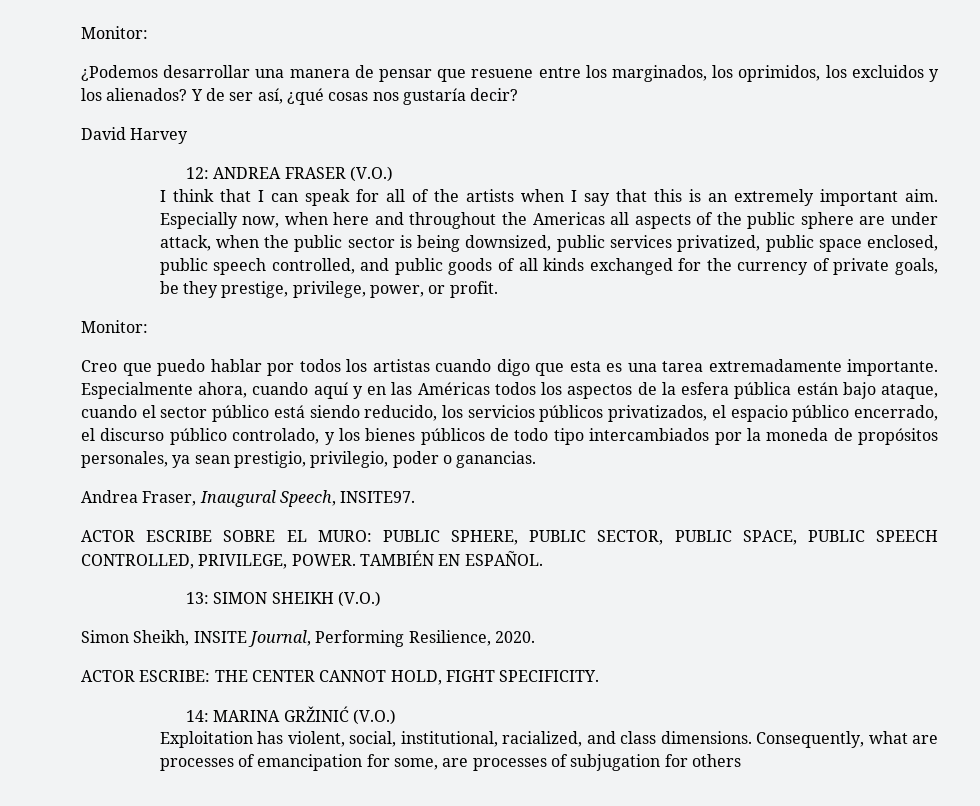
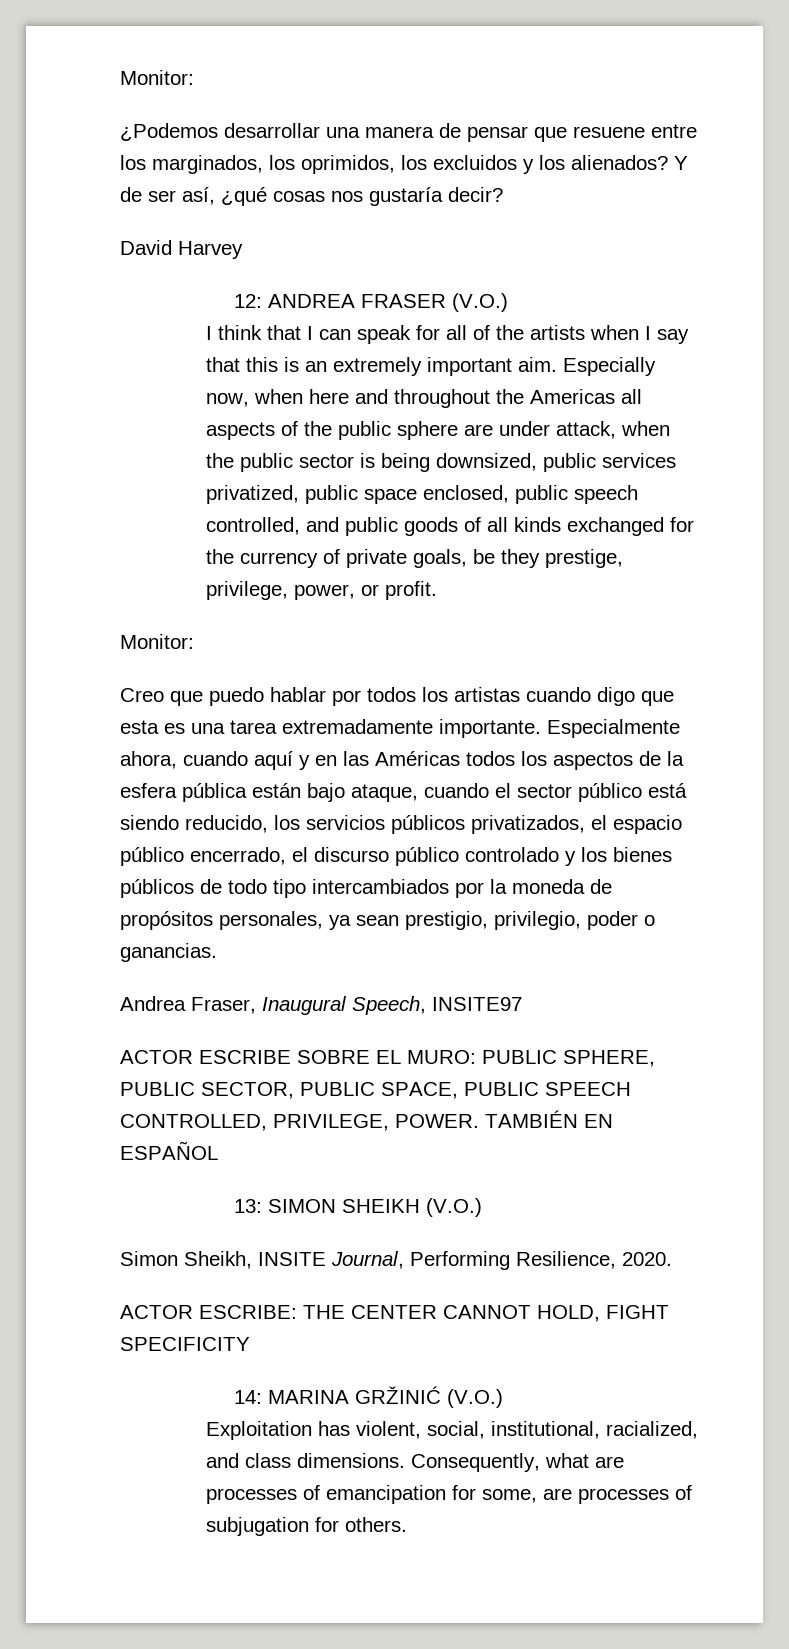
- Especialmente ahora, cuando aquí y en las Américas todos los aspectos de la esfera pública están bajo ataque, cuando el sector público está siendo reducido, los servicios públicos privatizados, el espacio público encerrado, el discurso público controlado, y los bienes públicos de todo tipo intercambiados por la moneda de propósitos personales, ya sean prestigio, privilegio, poder o ganancias.
+ Especialmente ahora, cuando aquí y en las Américas todos los aspectos de la esfera pública están bajo ataque, cuando el sector público está siendo reducido, los servicios públicos privatizados, el espacio público encerrado, el discurso público controlado y los bienes públicos de todo tipo intercambiados por la moneda de propósitos personales, ya sean prestigio, privilegio, poder o ganancias.
- Andrea Fraser, Inaugural Speech, INSITE97.
+ Andrea Fraser, Inaugural Speech, INSITE97
- TAMBIÉN EN ESPAÑOL.
+ TAMBIÉN EN ESPAÑOL
- ACTOR ESCRIBE: THE CENTER CANNOT HOLD, FIGHT SPECIFICITY.
+ ACTOR ESCRIBE: THE CENTER CANNOT HOLD, FIGHT SPECIFICITY
- Consequently, what are processes of emancipation for some, are processes of subjugation for others
+ Consequently, what are processes of emancipation for some, are processes of subjugation for others.

